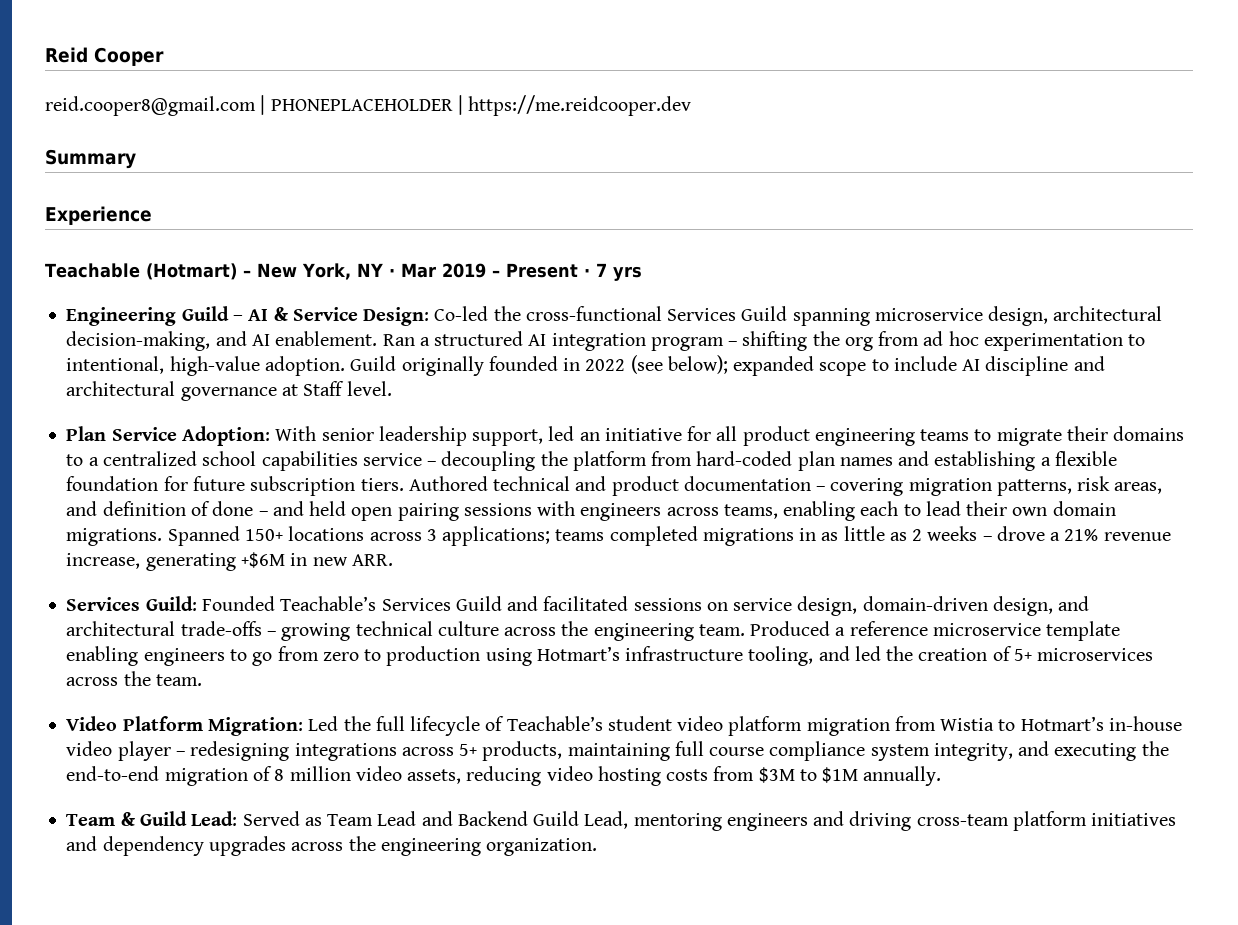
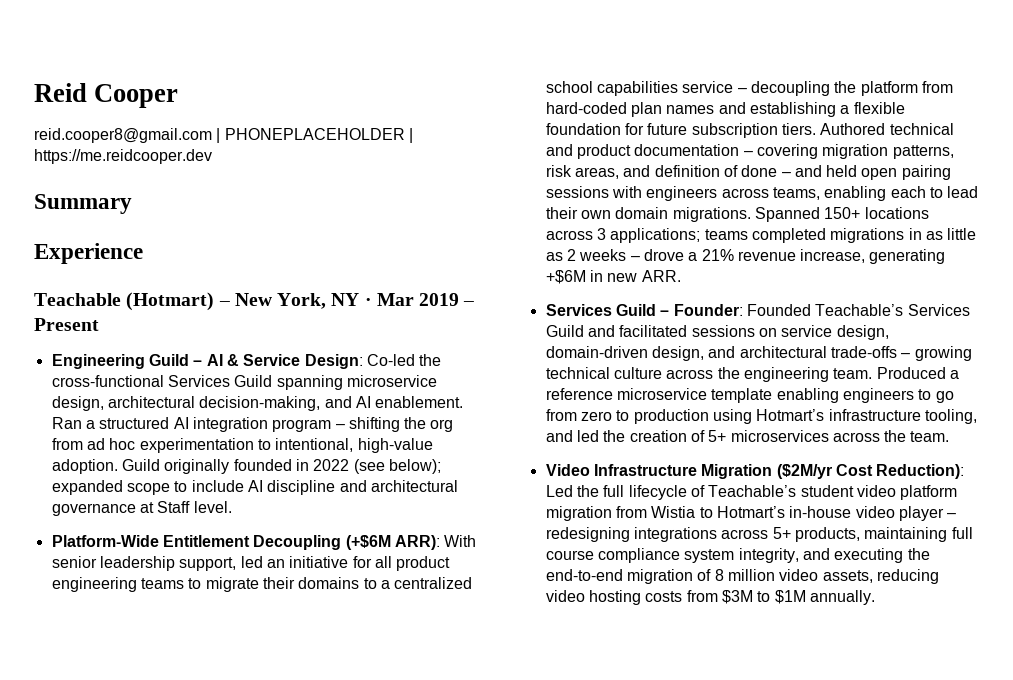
- Teachable (Hotmart) – New York, NY · Mar 2019 – Present · 7 yrs
+ Teachable (Hotmart) – New York, NY · Mar 2019 – Present
- Plan Service Adoption: With senior leadership support, led an initiative for all product engineering teams to migrate their domains to a centralized school capabilities service – decoupling the platform from hard-coded plan names and establishing a flexible foundation for future subscription tiers.
+ Platform-Wide Entitlement Decoupling (+$6M ARR): With senior leadership support, led an initiative for all product engineering teams to migrate their domains to a centralized school capabilities service – decoupling the platform from hard-coded plan names and establishing a flexible foundation for future subscription tiers.
- Services Guild: Founded Teachable’s Services Guild and facilitated sessions on service design, domain-driven design, and architectural trade-offs – growing technical culture across the engineering team.
+ Services Guild – Founder: Founded Teachable’s Services Guild and facilitated sessions on service design, domain-driven design, and architectural trade-offs – growing technical culture across the engineering team.
- Video Platform Migration: Led the full lifecycle of Teachable’s student video platform migration from Wistia to Hotmart’s in-house video player – redesigning integrations across 5+ products, maintaining full course compliance system integrity, and executing the end-to-end migration of 8 million video assets, reducing video hosting costs from $3M to $1M annually.
+ Video Infrastructure Migration ($2M/yr Cost Reduction): Led the full lifecycle of Teachable’s student video platform migration from Wistia to Hotmart’s in-house video player – redesigning integrations across 5+ products, maintaining full course compliance system integrity, and executing the end-to-end migration of 8 million video assets, reducing video hosting costs from $3M to $1M annually.
- Team & Guild Lead: Served as Team Lead and Backend Guild Lead, mentoring engineers and driving cross-team platform initiatives and dependency upgrades across the engineering organization.

